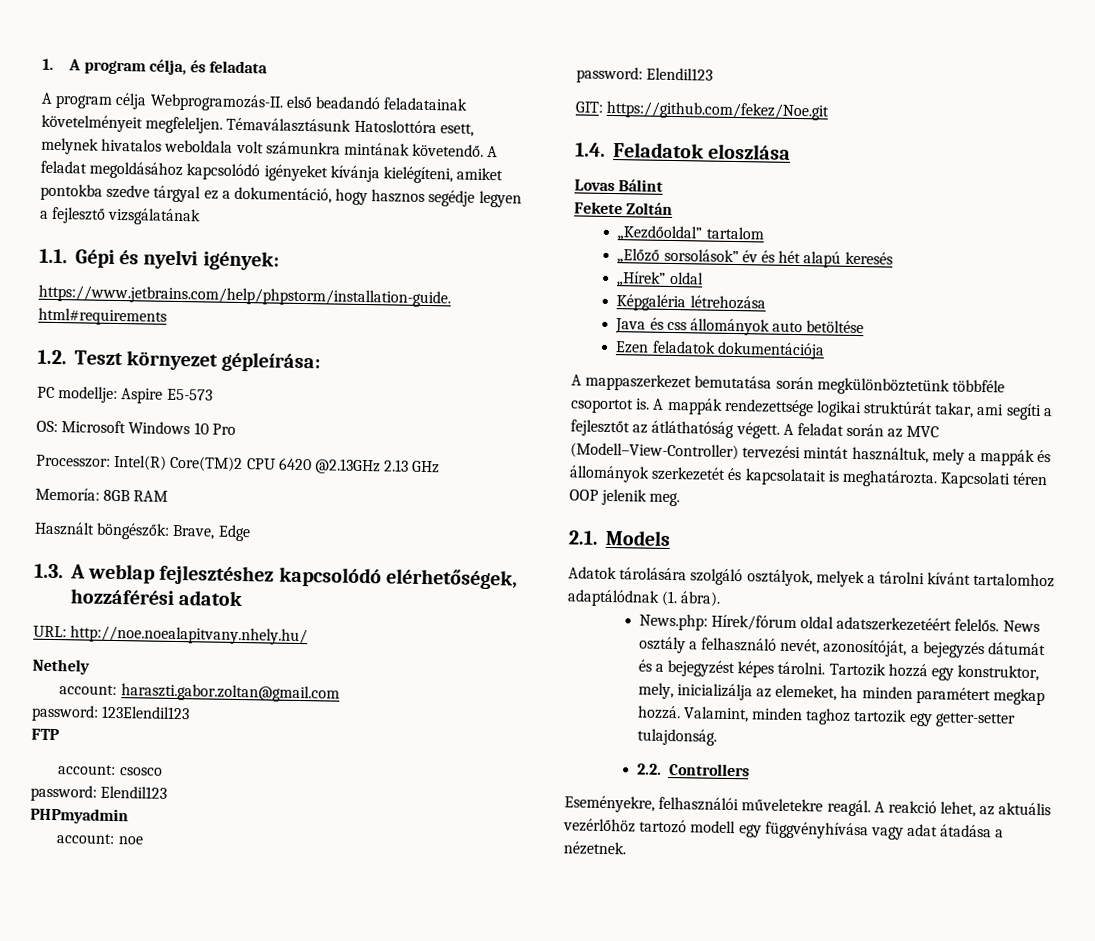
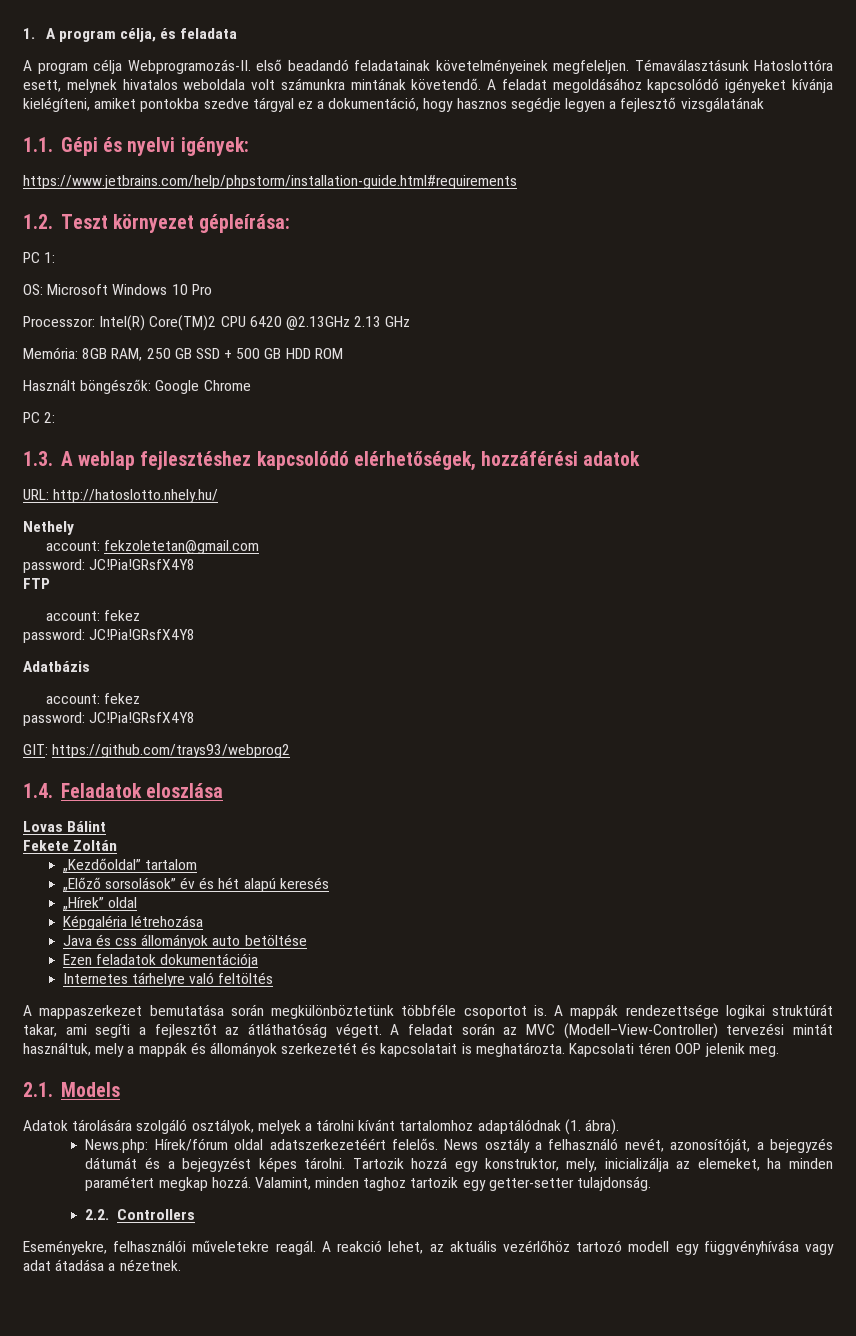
- A program célja Webprogramozás-II. első beadandó feladatainak követelményeit megfeleljen.
+ A program célja Webprogramozás-II. első beadandó feladatainak követelményeinek megfeleljen.
- PC modellje: Aspire E5-573
+ PC 1:
- Memoría: 8GB RAM
- Használt böngészők: Brave, Edge
+ Memória: 8GB RAM, 250 GB SSD + 500 GB HDD ROM
+ Használt böngészők: Google Chrome
+ PC 2:
- URL: http://noe.noealapitvany.nhely.hu/
+ URL: http://hatoslotto.nhely.hu/
- account: haraszti.gabor.zoltan@gmail.com
- password: 123Elendil123
+ account: fekzoletetan@gmail.com
+ password: JC!Pia!GRsfX4Y8
  FTP
- account: csosco
- password: Elendil123
- PHPmyadmin
- account: noe
- password: Elendil123
+ account: fekez
+ password: JC!Pia!GRsfX4Y8
+ Adatbázis
+ account: fekez
+ password: JC!Pia!GRsfX4Y8
- GIT: https://github.com/fekez/Noe.git
+ GIT: https://github.com/trays93/webprog2
+ Internetes tárhelyre való feltöltés

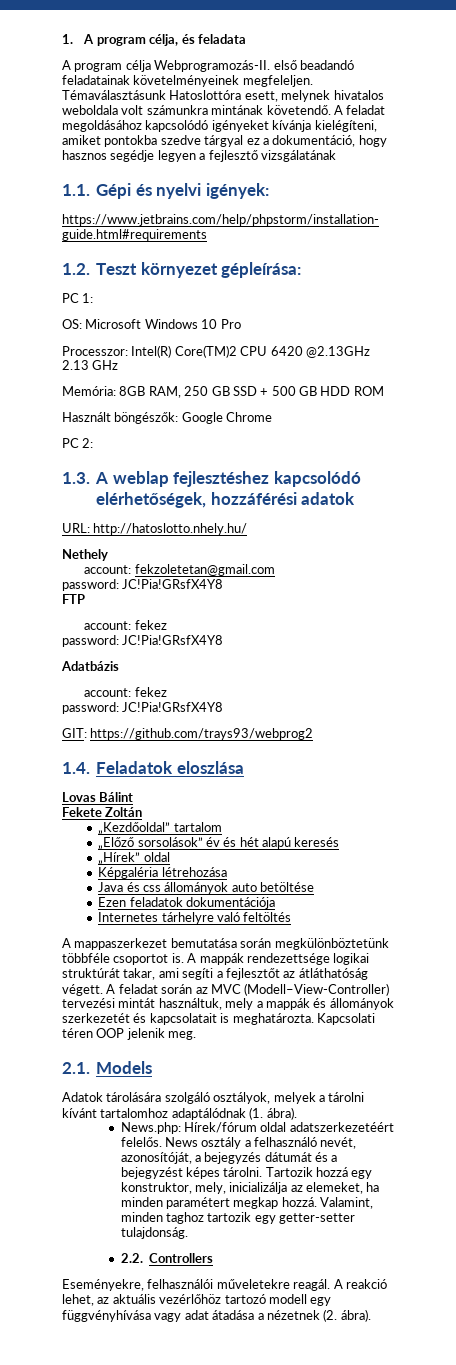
- A reakció lehet, az aktuális vezérlőhöz tartozó modell egy függvényhívása vagy adat átadása a nézetnek.
+ A reakció lehet, az aktuális vezérlőhöz tartozó modell egy függvényhívása vagy adat átadása a nézetnek (2. ábra).

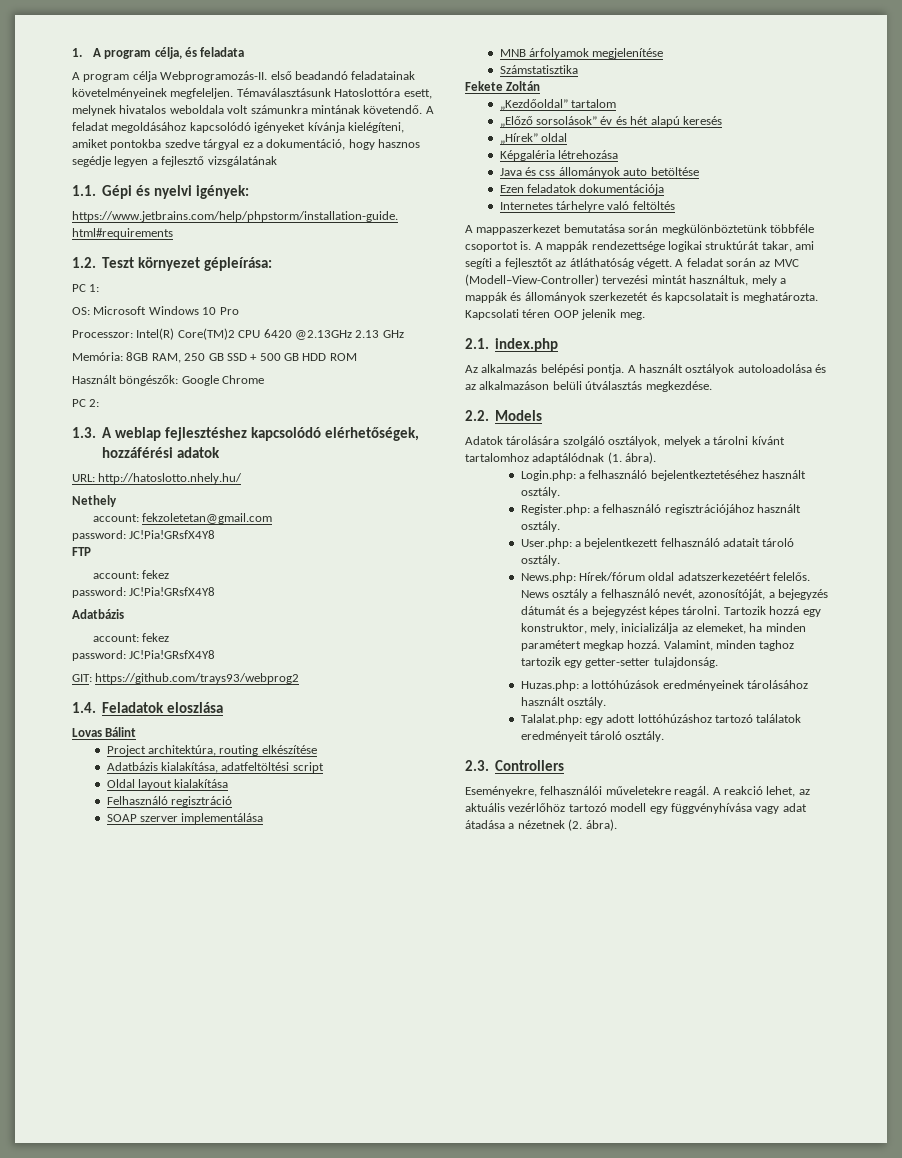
+ Project architektúra, routing elkészítése
+ Adatbázis kialakítása, adatfeltöltési script
+ Oldal layout kialakítása
+ Felhasználó regisztráció
+ SOAP szerver implementálása
+ MNB árfolyamok megjelenítése
+ Számstatisztika
- 2.1. Models
+ 2.1. index.php
+ Az alkalmazás belépési pontja. A használt osztályok autoloadolása és az alkalmazáson belüli útválasztás megkezdése.
+ 2.2. Models
+ Login.php: a felhasználó bejelentkeztetéséhez használt osztály.
+ Register.php: a felhasználó regisztrációjához használt osztály.
+ User.php: a bejelentkezett felhasználó adatait tároló osztály.
- 2.2. Controllers
+ Huzas.php: a lottóhúzások eredményeinek tárolásához használt osztály.
+ Talalat.php: egy adott lottóhúzáshoz tartozó találatok eredményeit tároló osztály.
+ 2.3. Controllers

